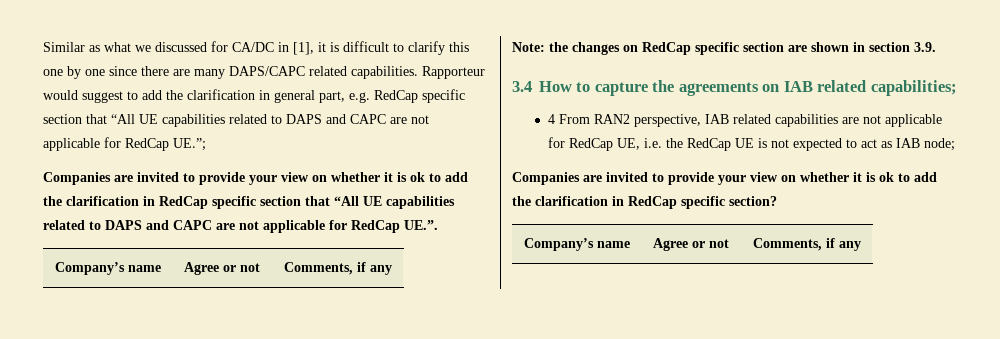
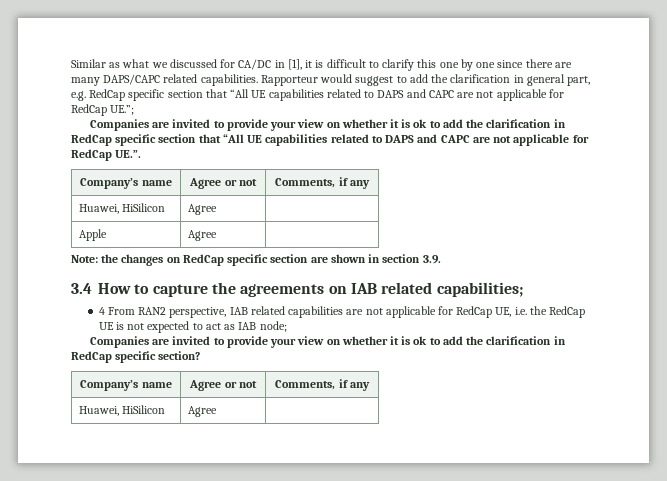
  Companies are invited to provide your view on whether it is ok to add the clarification in RedCap specific section that “All UE capabilities related to DAPS and CAPC are not applicable for RedCap UE.”.
  Company’s name | Agree or not | Comments, if any
+ Huawei, HiSilicon | Agree |
+ Apple | Agree |
  Companies are invited to provide your view on whether it is ok to add the clarification in RedCap specific section?
  Company’s name | Agree or not | Comments, if any
+ Huawei, HiSilicon | Agree |

